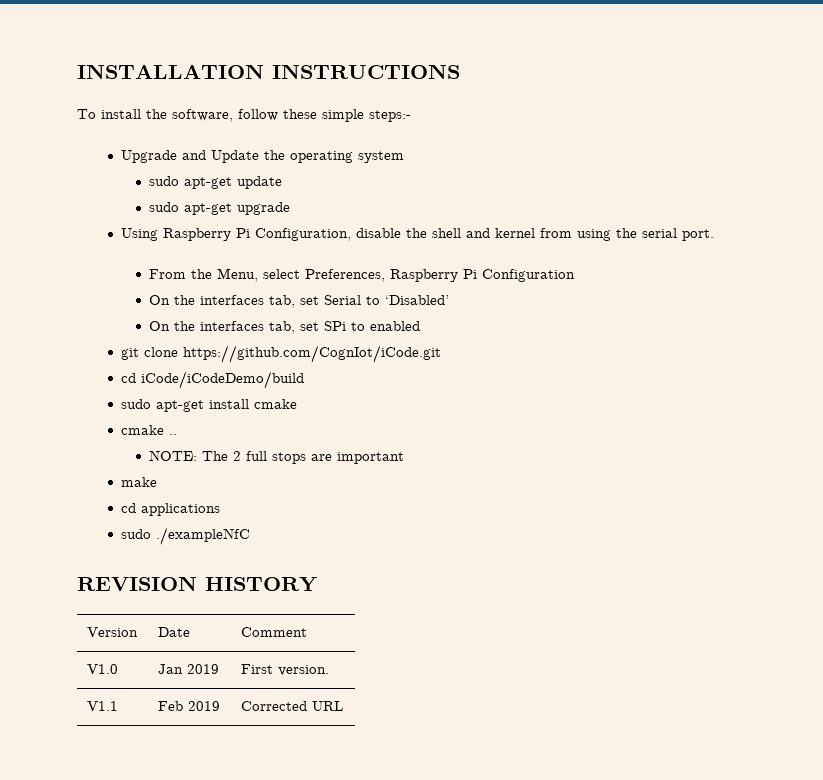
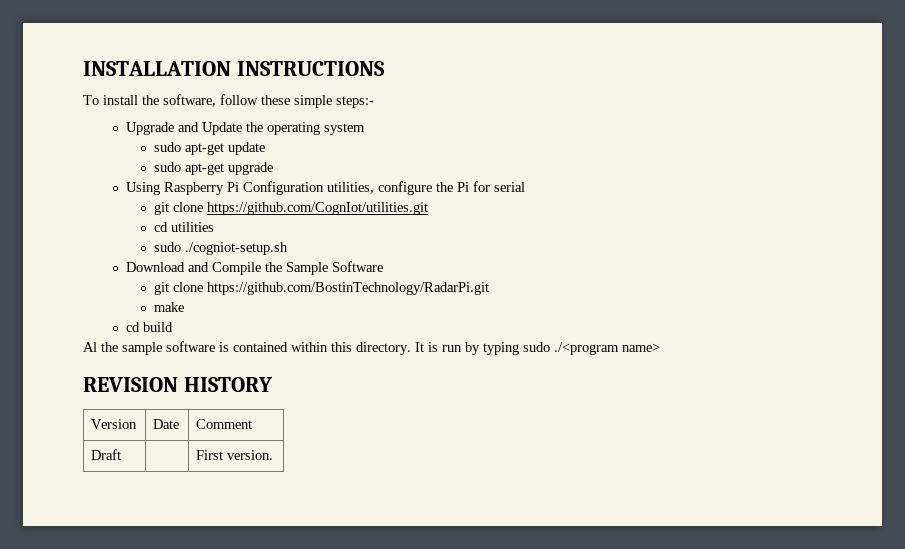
- Using Raspberry Pi Configuration, disable the shell and kernel from using the serial port.
- From the Menu, select Preferences, Raspberry Pi Configuration
- On the interfaces tab, set Serial to ‘Disabled’
- On the interfaces tab, set SPi to enabled
- git clone https://github.com/CognIot/iCode.git
- cd iCode/iCodeDemo/build
- sudo apt-get install cmake
- cmake ..
- NOTE: The 2 full stops are important
+ Using Raspberry Pi Configuration utilities, configure the Pi for serial
+ git clone https://github.com/CognIot/utilities.git
+ cd utilities
+ sudo ./cogniot-setup.sh
+ Download and Compile the Sample Software
+ git clone https://github.com/BostinTechnology/RadarPi.git
  make
- cd applications
- sudo ./exampleNfC
+ cd build
+ Al the sample software is contained within this directory. It is run by typing sudo ./<program name>
- V1.0 | Jan 2019 | First version.
+ Draft | | First version.
- V1.1 | Feb 2019 | Corrected URL

